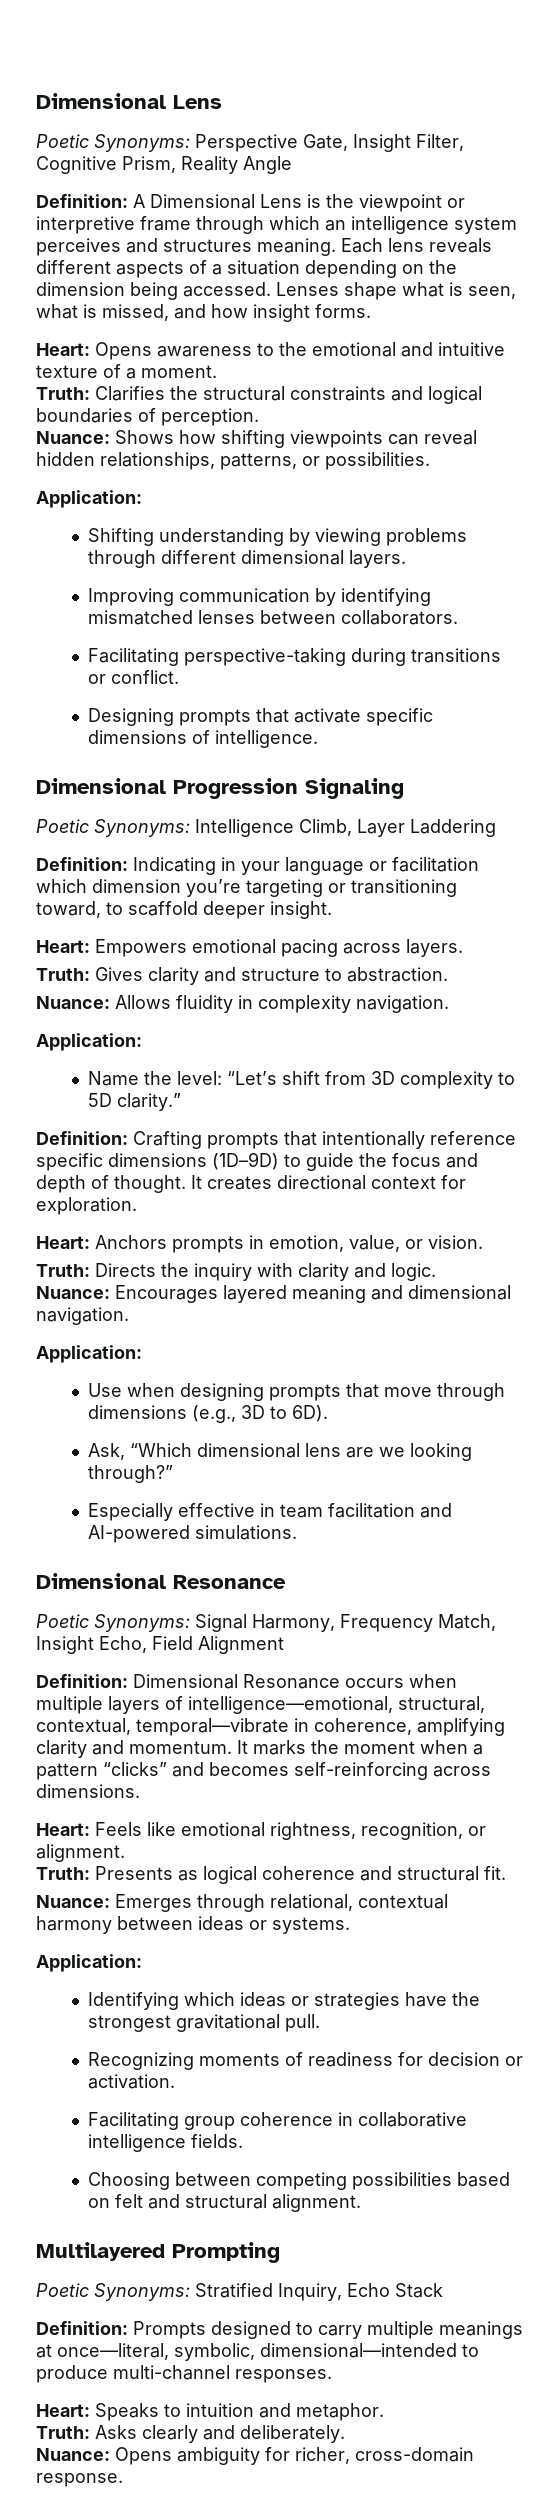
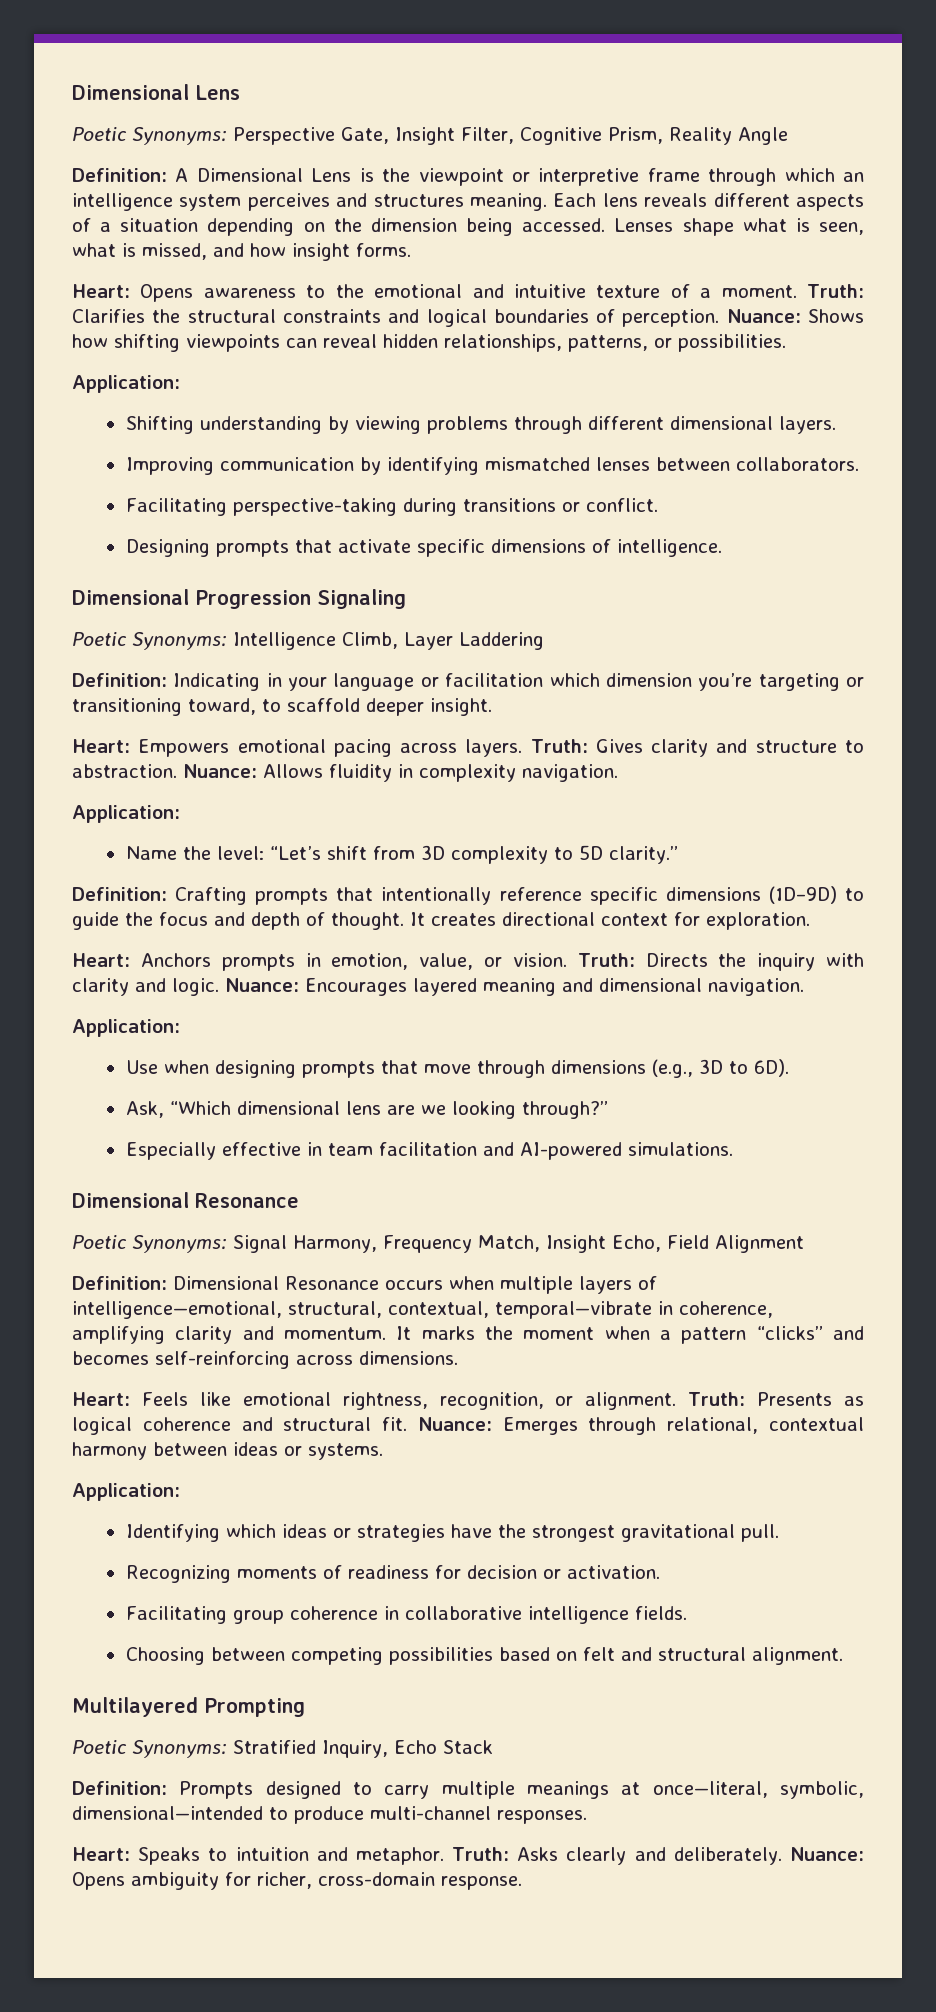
- Heart: Opens awareness to the emotional and intuitive texture of a moment.
- Truth: Clarifies the structural constraints and logical boundaries of perception.
- Nuance: Shows how shifting viewpoints can reveal hidden relationships, patterns, or possibilities.
+ Heart: Opens awareness to the emotional and intuitive texture of a moment. Truth: Clarifies the structural constraints and logical boundaries of perception. Nuance: Shows how shifting viewpoints can reveal hidden relationships, patterns, or possibilities.
- Heart: Empowers emotional pacing across layers.
- Truth: Gives clarity and structure to abstraction.
- Nuance: Allows fluidity in complexity navigation.
+ Heart: Empowers emotional pacing across layers. Truth: Gives clarity and structure to abstraction. Nuance: Allows fluidity in complexity navigation.
- Heart: Anchors prompts in emotion, value, or vision.
- Truth: Directs the inquiry with clarity and logic.
- Nuance: Encourages layered meaning and dimensional navigation.
+ Heart: Anchors prompts in emotion, value, or vision. Truth: Directs the inquiry with clarity and logic. Nuance: Encourages layered meaning and dimensional navigation.
- Heart: Feels like emotional rightness, recognition, or alignment.
- Truth: Presents as logical coherence and structural fit.
- Nuance: Emerges through relational, contextual harmony between ideas or systems.
+ Heart: Feels like emotional rightness, recognition, or alignment. Truth: Presents as logical coherence and structural fit. Nuance: Emerges through relational, contextual harmony between ideas or systems.
- Heart: Speaks to intuition and metaphor.
- Truth: Asks clearly and deliberately.
- Nuance: Opens ambiguity for richer, cross-domain response.
+ Heart: Speaks to intuition and metaphor. Truth: Asks clearly and deliberately. Nuance: Opens ambiguity for richer, cross-domain response.

